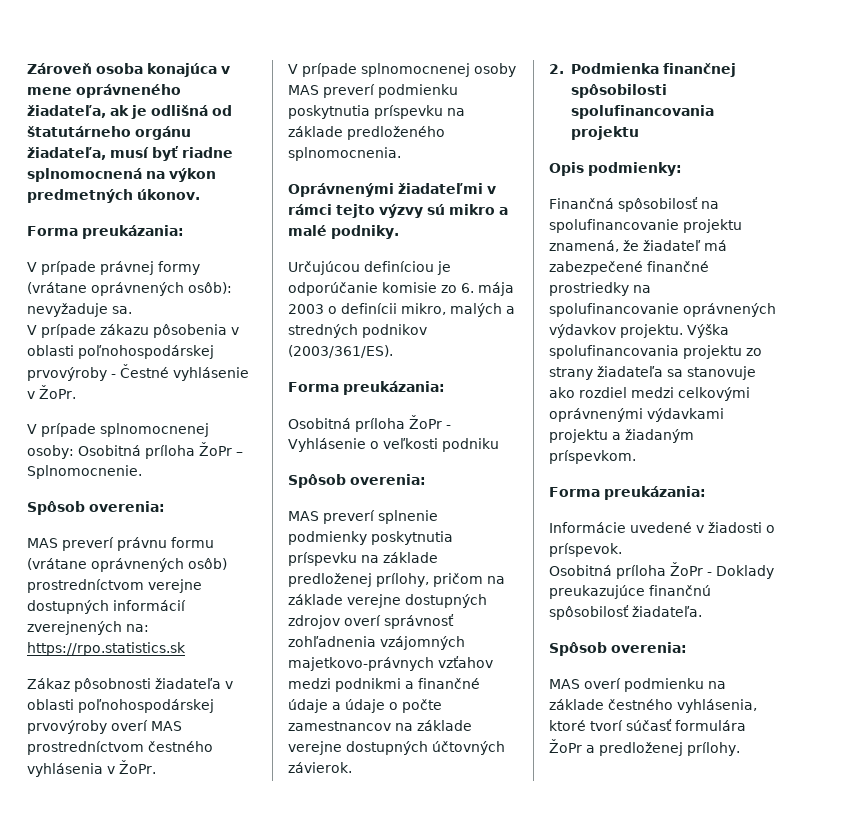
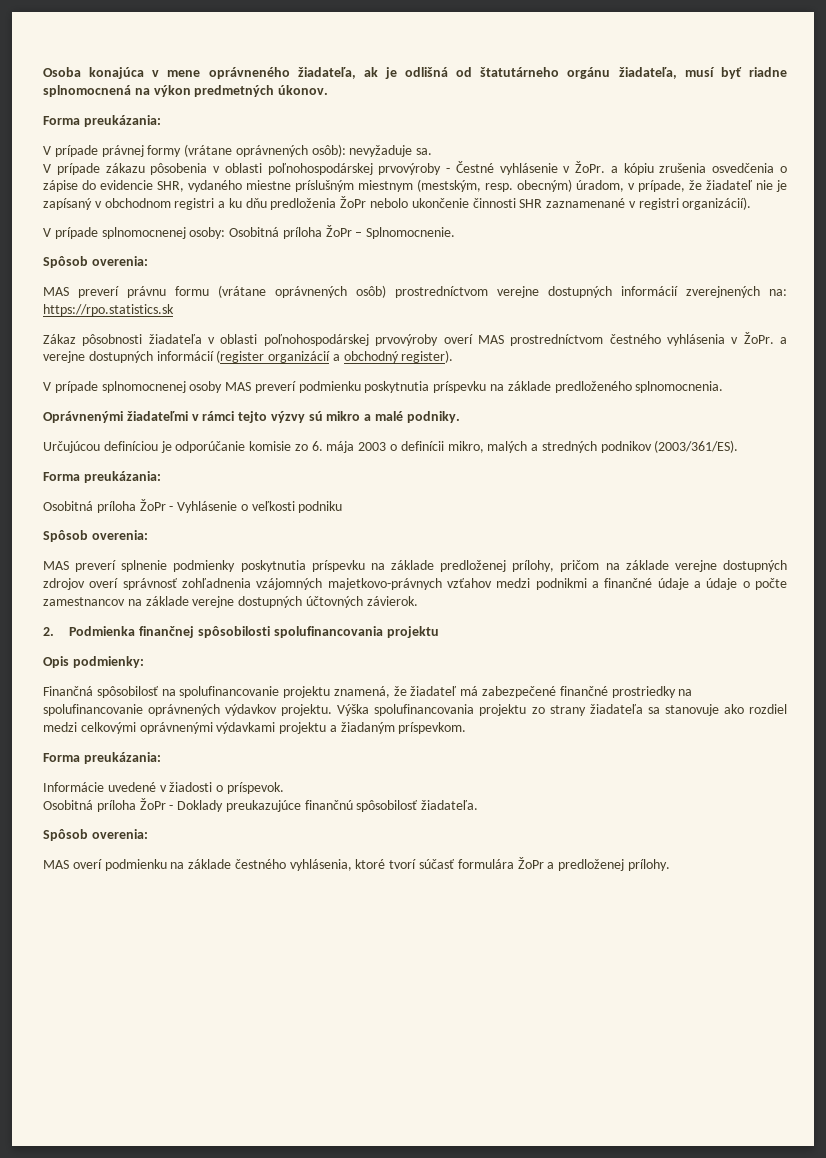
- Zároveň osoba konajúca v mene oprávneného žiadateľa, ak je odlišná od štatutárneho orgánu žiadateľa, musí byť riadne splnomocnená na výkon predmetných úkonov.
+ Osoba konajúca v mene oprávneného žiadateľa, ak je odlišná od štatutárneho orgánu žiadateľa, musí byť riadne splnomocnená na výkon predmetných úkonov.
- V prípade zákazu pôsobenia v oblasti poľnohospodárskej prvovýroby - Čestné vyhlásenie v ŽoPr.
+ V prípade zákazu pôsobenia v oblasti poľnohospodárskej prvovýroby - Čestné vyhlásenie v ŽoPr. a kópiu zrušenia osvedčenia o zápise do evidencie SHR, vydaného miestne príslušným miestnym (mestským, resp. obecným) úradom, v prípade, že žiadateľ nie je zapísaný v obchodnom registri a ku dňu predloženia ŽoPr nebolo ukončenie činnosti SHR zaznamenané v registri organizácií).
- Zákaz pôsobnosti žiadateľa v oblasti poľnohospodárskej prvovýroby overí MAS prostredníctvom čestného vyhlásenia v ŽoPr.
+ Zákaz pôsobnosti žiadateľa v oblasti poľnohospodárskej prvovýroby overí MAS prostredníctvom čestného vyhlásenia v ŽoPr. a verejne dostupných informácií (register organizácií a obchodný register).

